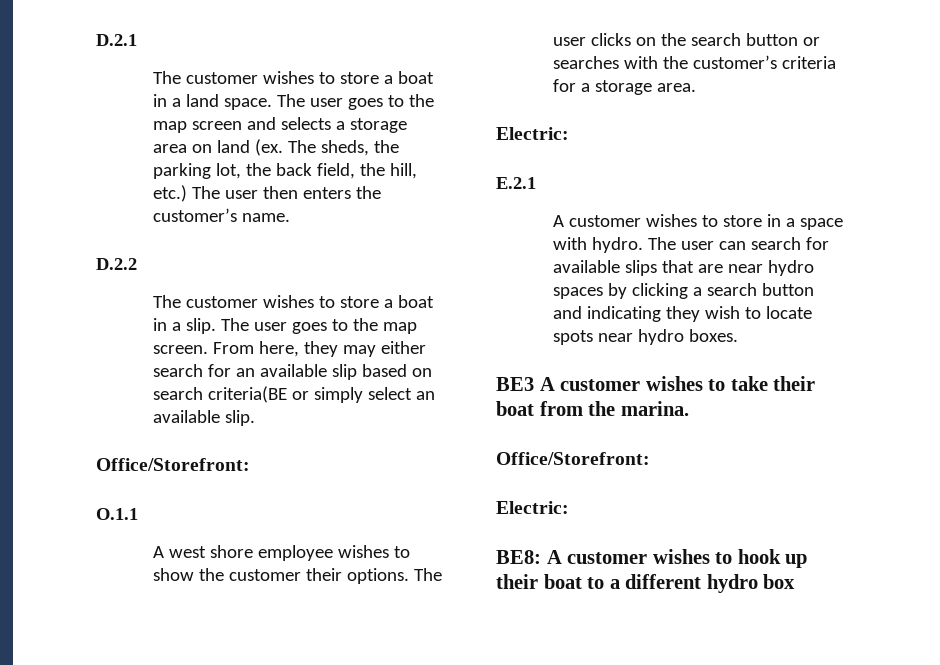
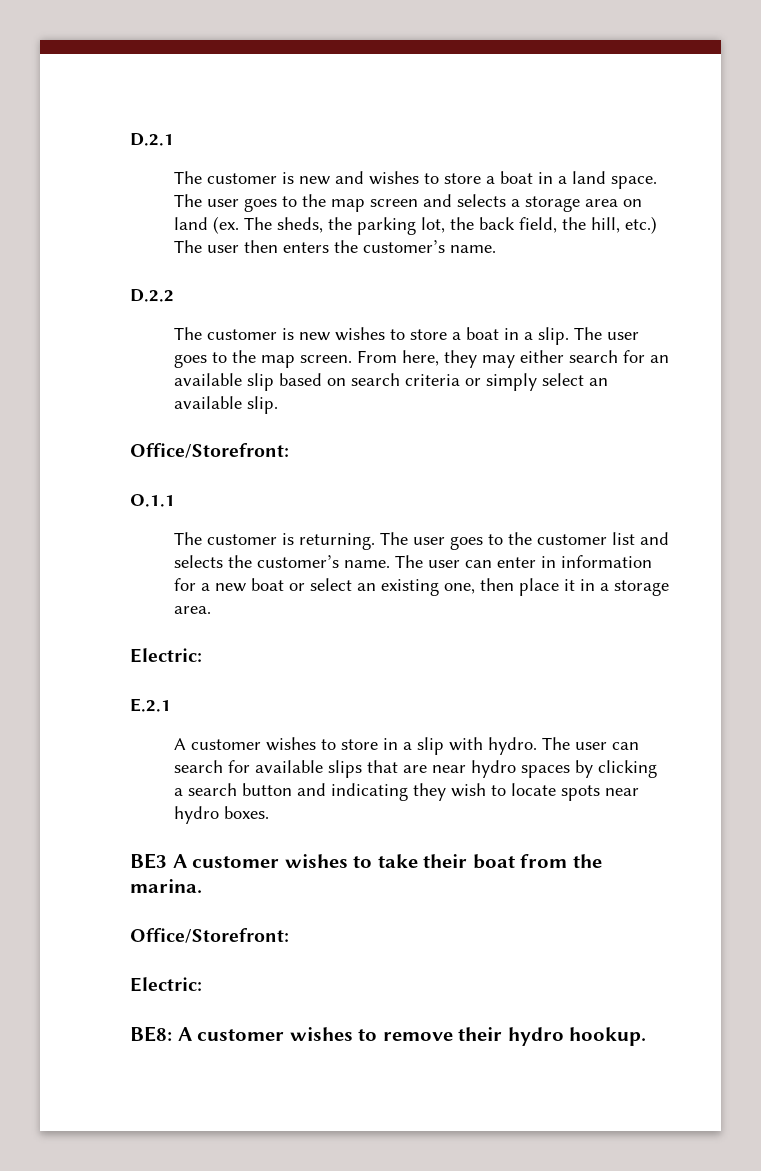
- The customer wishes to store a boat in a land space.
+ The customer is new and wishes to store a boat in a land space.
- The customer wishes to store a boat in a slip.
+ The customer is new wishes to store a boat in a slip.
- From here, they may either search for an available slip based on search criteria(BE or simply select an available slip.
+ From here, they may either search for an available slip based on search criteria or simply select an available slip.
- A west shore employee wishes to show the customer their options. The user clicks on the search button or searches with the customer’s criteria for a storage area.
+ The customer is returning. The user goes to the customer list and selects the customer’s name. The user can enter in information for a new boat or select an existing one, then place it in a storage area.
- A customer wishes to store in a space with hydro.
+ A customer wishes to store in a slip with hydro.
- BE8: A customer wishes to hook up their boat to a different hydro box
+ BE8: A customer wishes to remove their hydro hookup.

